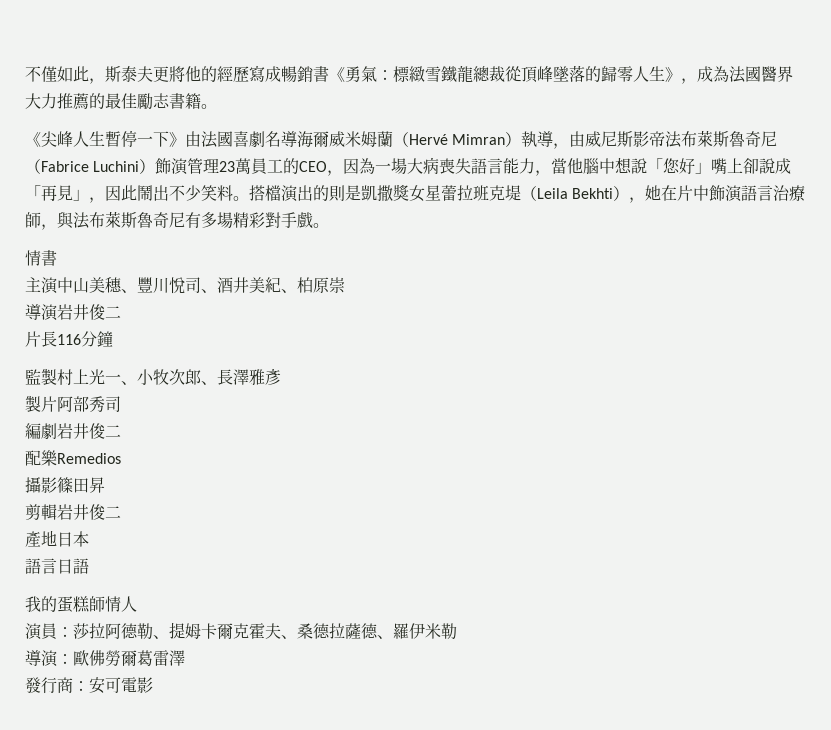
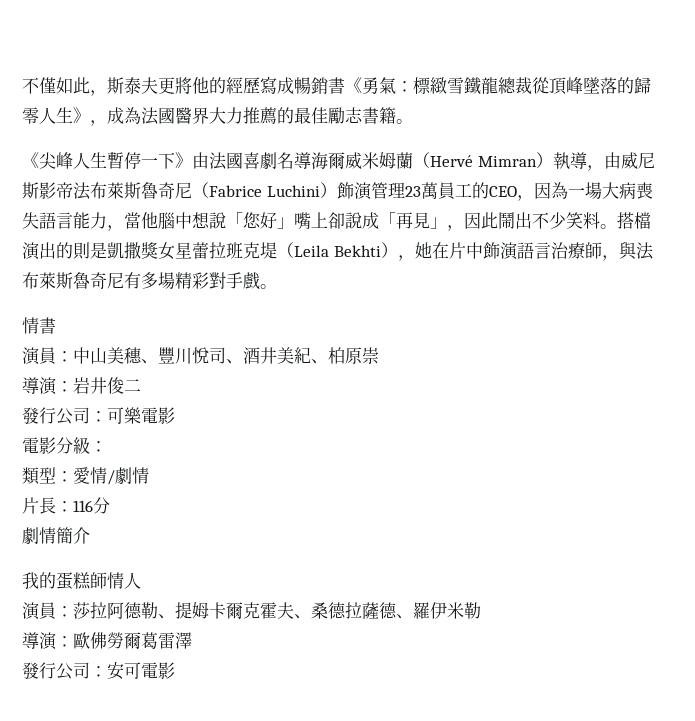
- 主演中山美穗、豐川悅司、酒井美紀、柏原崇
+ 演員：中山美穗、豐川悅司、酒井美紀、柏原崇
- 導演岩井俊二
+ 導演：岩井俊二
+ 發行公司：可樂電影
+ 電影分級：
+ 類型：愛情/劇情
- 片長116分鐘
- 監製村上光一、小牧次郎、長澤雅彥
- 製片阿部秀司
- 編劇岩井俊二
- 配樂Remedios
- 攝影篠田昇
- 剪輯岩井俊二
- 產地日本
- 語言日語
+ 片長：116分
+ 劇情簡介
- 發行商：安可電影
+ 發行公司：安可電影

